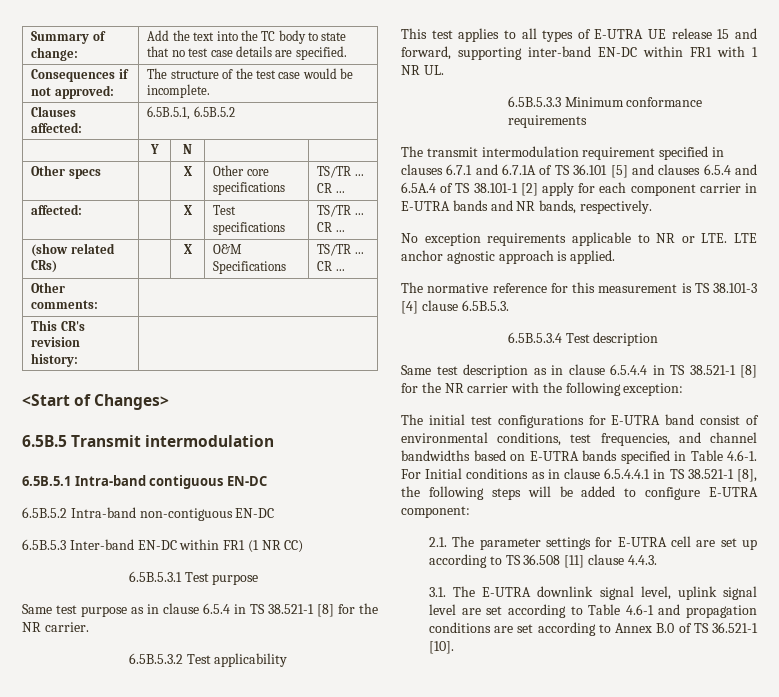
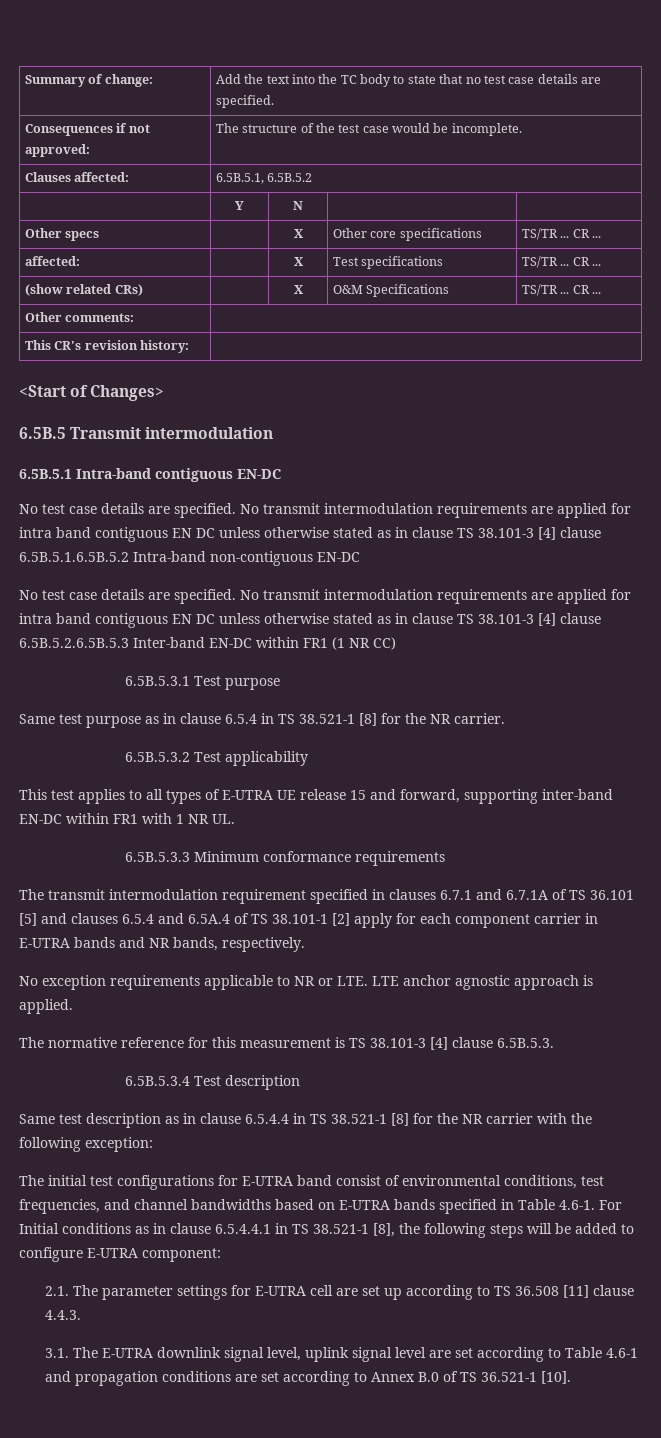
- 6.5B.5.2 Intra-band non-contiguous EN-DC
- 6.5B.5.3 Inter-band EN-DC within FR1 (1 NR CC)
+ No test case details are specified. No transmit intermodulation requirements are applied for intra band contiguous EN DC unless otherwise stated as in clause TS 38.101-3 [4] clause 6.5B.5.1.6.5B.5.2 Intra-band non-contiguous EN-DC
+ No test case details are specified. No transmit intermodulation requirements are applied for intra band contiguous EN DC unless otherwise stated as in clause TS 38.101-3 [4] clause 6.5B.5.2.6.5B.5.3 Inter-band EN-DC within FR1 (1 NR CC)

